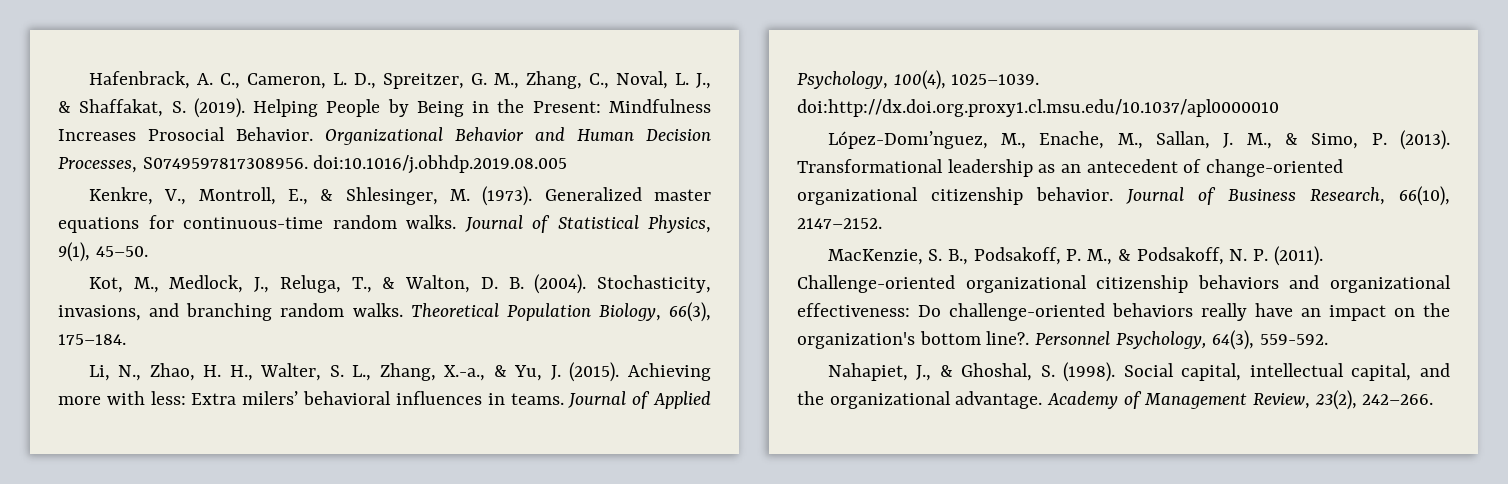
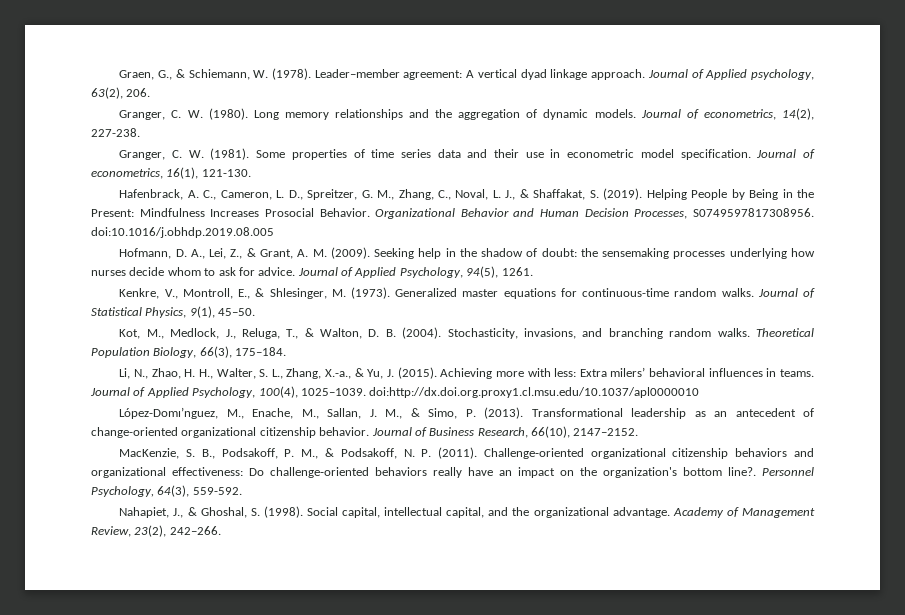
+ Graen, G., & Schiemann, W. (1978). Leader–member agreement: A vertical dyad linkage approach. Journal of Applied psychology, 63(2), 206.
+ Granger, C. W. (1980). Long memory relationships and the aggregation of dynamic models. Journal of econometrics, 14(2), 227-238.
+ Granger, C. W. (1981). Some properties of time series data and their use in econometric model specification. Journal of econometrics, 16(1), 121-130.
+ Hofmann, D. A., Lei, Z., & Grant, A. M. (2009). Seeking help in the shadow of doubt: the sensemaking processes underlying how nurses decide whom to ask for advice. Journal of Applied Psychology, 94(5), 1261.

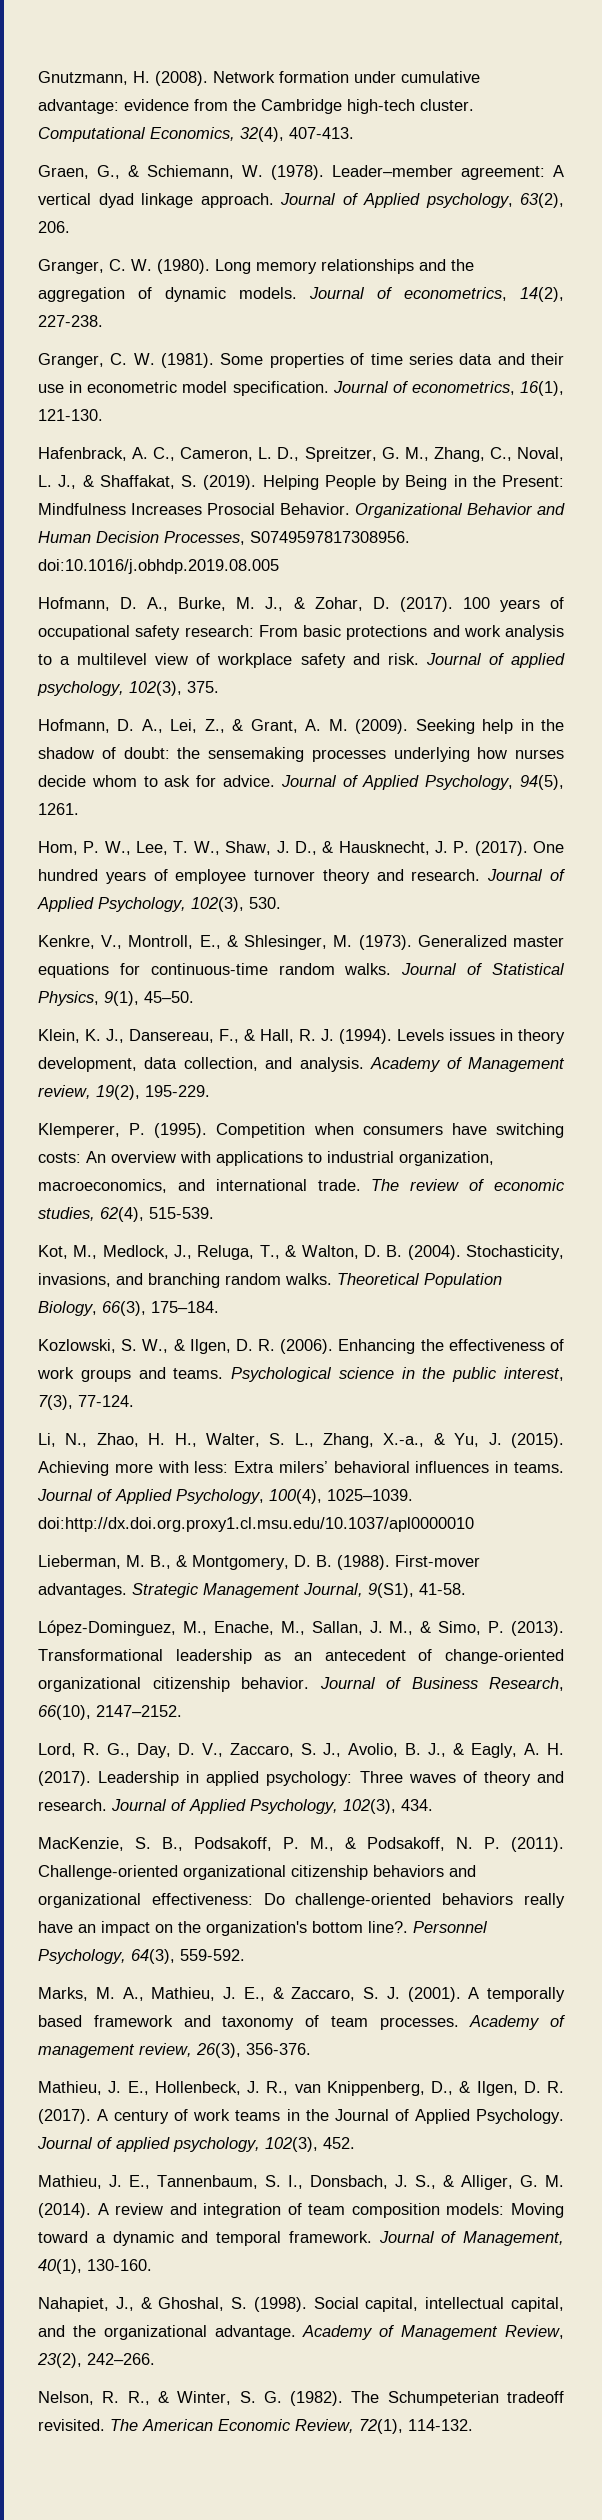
+ Gnutzmann, H. (2008). Network formation under cumulative advantage: evidence from the Cambridge high-tech cluster. Computational Economics, 32(4), 407-413.
+ Hofmann, D. A., Burke, M. J., & Zohar, D. (2017). 100 years of occupational safety research: From basic protections and work analysis to a multilevel view of workplace safety and risk. Journal of applied psychology, 102(3), 375.
+ Hom, P. W., Lee, T. W., Shaw, J. D., & Hausknecht, J. P. (2017). One hundred years of employee turnover theory and research. Journal of Applied Psychology, 102(3), 530.
+ Klein, K. J., Dansereau, F., & Hall, R. J. (1994). Levels issues in theory development, data collection, and analysis. Academy of Management review, 19(2), 195-229.
+ Klemperer, P. (1995). Competition when consumers have switching costs: An overview with applications to industrial organization, macroeconomics, and international trade. The review of economic studies, 62(4), 515-539.
+ Kozlowski, S. W., & Ilgen, D. R. (2006). Enhancing the effectiveness of work groups and teams. Psychological science in the public interest, 7(3), 77-124.
- López-Domı’nguez, M., Enache, M., Sallan, J. M., & Simo, P. (2013).
+ Lieberman, M. B., & Montgomery, D. B. (1988). First‐mover advantages. Strategic Management Journal, 9(S1), 41-58.
+ López-Dominguez, M., Enache, M., Sallan, J. M., & Simo, P. (2013).
+ Lord, R. G., Day, D. V., Zaccaro, S. J., Avolio, B. J., & Eagly, A. H. (2017). Leadership in applied psychology: Three waves of theory and research. Journal of Applied Psychology, 102(3), 434.
+ Marks, M. A., Mathieu, J. E., & Zaccaro, S. J. (2001). A temporally based framework and taxonomy of team processes. Academy of management review, 26(3), 356-376.
+ Mathieu, J. E., Hollenbeck, J. R., van Knippenberg, D., & Ilgen, D. R. (2017). A century of work teams in the Journal of Applied Psychology. Journal of applied psychology, 102(3), 452.
+ Mathieu, J. E., Tannenbaum, S. I., Donsbach, J. S., & Alliger, G. M. (2014). A review and integration of team composition models: Moving toward a dynamic and temporal framework. Journal of Management, 40(1), 130-160.
+ Nelson, R. R., & Winter, S. G. (1982). The Schumpeterian tradeoff revisited. The American Economic Review, 72(1), 114-132.

